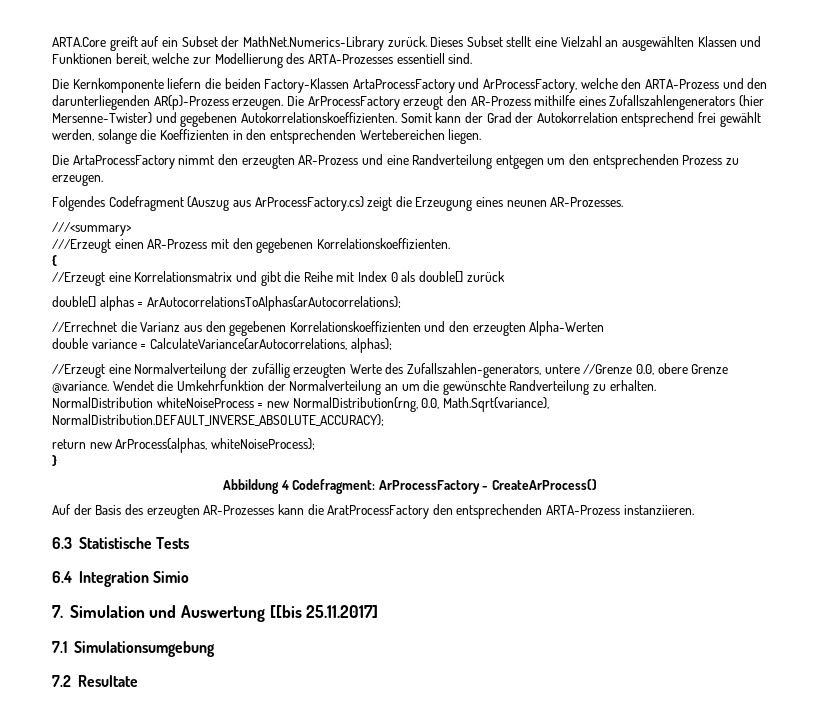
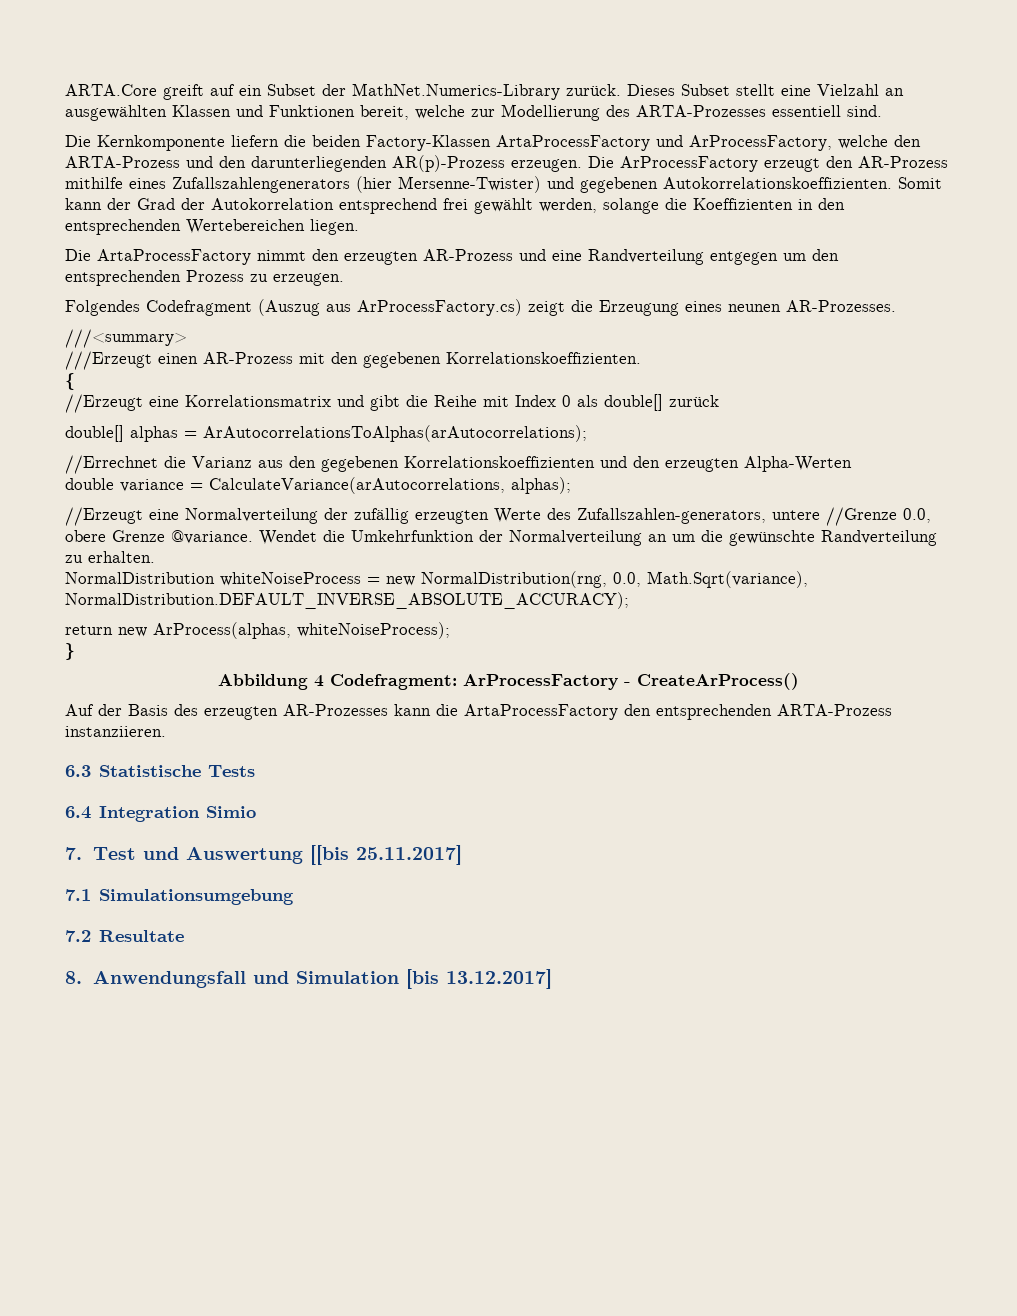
- Auf der Basis des erzeugten AR-Prozesses kann die AratProcessFactory den entsprechenden ARTA-Prozess instanziieren.
+ Auf der Basis des erzeugten AR-Prozesses kann die ArtaProcessFactory den entsprechenden ARTA-Prozess instanziieren.
- 7. Simulation und Auswertung [[bis 25.11.2017]
+ 7. Test und Auswertung [[bis 25.11.2017]
+ 8. Anwendungsfall und Simulation [bis 13.12.2017]

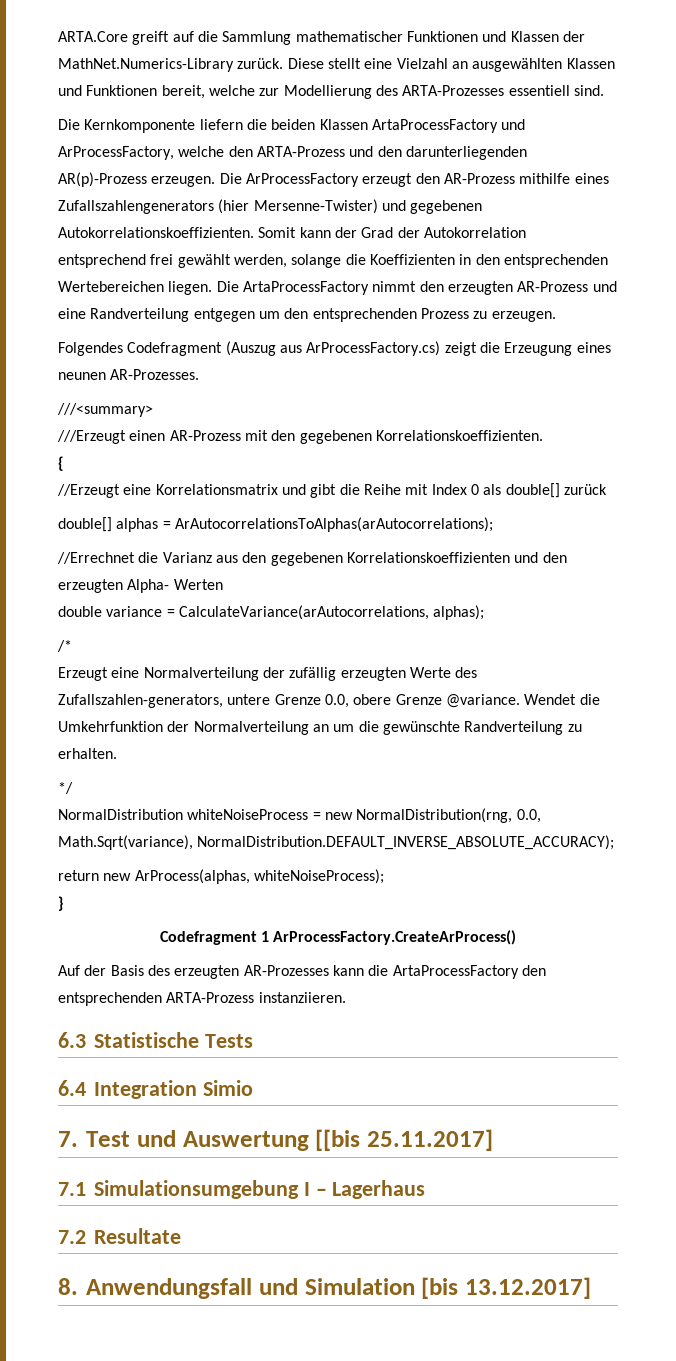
- ARTA.Core greift auf ein Subset der MathNet.Numerics-Library zurück.
+ ARTA.Core greift auf die Sammlung mathematischer Funktionen und Klassen der MathNet.Numerics-Library zurück.
- Dieses Subset stellt eine Vielzahl an ausgewählten Klassen und Funktionen bereit, welche zur Modellierung des ARTA-Prozesses essentiell sind.
+ Diese stellt eine Vielzahl an ausgewählten Klassen und Funktionen bereit, welche zur Modellierung des ARTA-Prozesses essentiell sind.
- Die Kernkomponente liefern die beiden Factory-Klassen ArtaProcessFactory und ArProcessFactory, welche den ARTA-Prozess und den darunterliegenden AR(p)-Prozess erzeugen.
+ Die Kernkomponente liefern die beiden Klassen ArtaProcessFactory und ArProcessFactory, welche den ARTA-Prozess und den darunterliegenden AR(p)-Prozess erzeugen.
- Somit kann der Grad der Autokorrelation entsprechend frei gewählt werden, solange die Koeffizienten in den entsprechenden Wertebereichen liegen.
- Die ArtaProcessFactory nimmt den erzeugten AR-Prozess und eine Randverteilung entgegen um den entsprechenden Prozess zu erzeugen.
+ Somit kann der Grad der Autokorrelation entsprechend frei gewählt werden, solange die Koeffizienten in den entsprechenden Wertebereichen liegen. Die ArtaProcessFactory nimmt den erzeugten AR-Prozess und eine Randverteilung entgegen um den entsprechenden Prozess zu erzeugen.
- //Errechnet die Varianz aus den gegebenen Korrelationskoeffizienten und den erzeugten Alpha-Werten
+ //Errechnet die Varianz aus den gegebenen Korrelationskoeffizienten und den erzeugten Alpha- Werten
- //Erzeugt eine Normalverteilung der zufällig erzeugten Werte des Zufallszahlen-generators, untere //Grenze 0.0, obere Grenze @variance.
+ /*
+ Erzeugt eine Normalverteilung der zufällig erzeugten Werte des Zufallszahlen-generators, untere Grenze 0.0, obere Grenze @variance.
+ */
- Abbildung 4 Codefragment: ArProcessFactory - CreateArProcess()
+ Codefragment 1 ArProcessFactory.CreateArProcess()
- 7.1 Simulationsumgebung
+ 7.1 Simulationsumgebung I – Lagerhaus

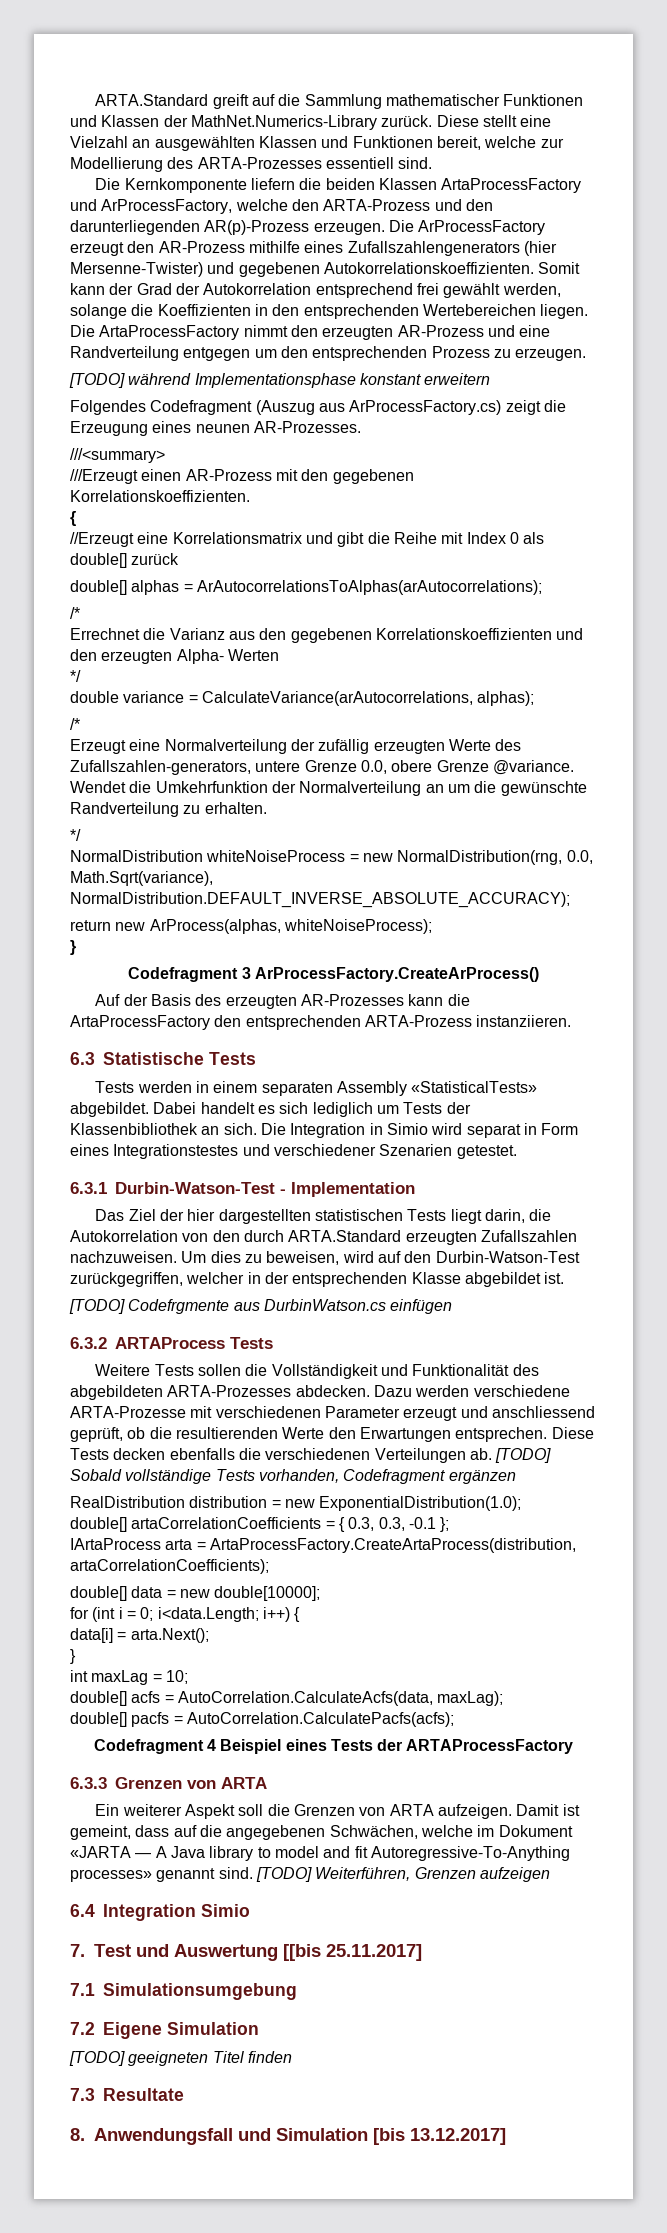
- ARTA.Core greift auf die Sammlung mathematischer Funktionen und Klassen der MathNet.Numerics-Library zurück.
+ ARTA.Standard greift auf die Sammlung mathematischer Funktionen und Klassen der MathNet.Numerics-Library zurück.
+ [TODO] während Implementationsphase konstant erweitern
  double[] alphas = ArAutocorrelationsToAlphas(arAutocorrelations);
- //Errechnet die Varianz aus den gegebenen Korrelationskoeffizienten und den erzeugten Alpha- Werten
+ /*
+ Errechnet die Varianz aus den gegebenen Korrelationskoeffizienten und den erzeugten Alpha- Werten
+ */
- Codefragment 1 ArProcessFactory.CreateArProcess()
+ Codefragment 3 ArProcessFactory.CreateArProcess()
+ Tests werden in einem separaten Assembly «StatisticalTests» abgebildet. Dabei handelt es sich lediglich um Tests der Klassenbibliothek an sich. Die Integration in Simio wird separat in Form eines Integrationstestes und verschiedener Szenarien getestet.
+ 6.3.1 Durbin-Watson-Test - Implementation
+ Das Ziel der hier dargestellten statistischen Tests liegt darin, die Autokorrelation von den durch ARTA.Standard erzeugten Zufallszahlen nachzuweisen. Um dies zu beweisen, wird auf den Durbin-Watson-Test zurückgegriffen, welcher in der entsprechenden Klasse abgebildet ist.
+ [TODO] Codefrgmente aus DurbinWatson.cs einfügen
+ 6.3.2 ARTAProcess Tests
+ Weitere Tests sollen die Vollständigkeit und Funktionalität des abgebildeten ARTA-Prozesses abdecken. Dazu werden verschiedene ARTA-Prozesse mit verschiedenen Parameter erzeugt und anschliessend geprüft, ob die resultierenden Werte den Erwartungen entsprechen. Diese Tests decken ebenfalls die verschiedenen Verteilungen ab. [TODO] Sobald vollständige Tests vorhanden, Codefragment ergänzen
+ RealDistribution distribution = new ExponentialDistribution(1.0);
+ double[] artaCorrelationCoefficients = { 0.3, 0.3, -0.1 };
+ IArtaProcess arta = ArtaProcessFactory.CreateArtaProcess(distribution, artaCorrelationCoefficients);
+ double[] data = new double[10000];
+ for (int i = 0; i<data.Length; i++) {
+ data[i] = arta.Next();
+ }
+ int maxLag = 10;
+ double[] acfs = AutoCorrelation.CalculateAcfs(data, maxLag);
+ double[] pacfs = AutoCorrelation.CalculatePacfs(acfs);
+ Codefragment 4 Beispiel eines Tests der ARTAProcessFactory
+ 6.3.3 Grenzen von ARTA
+ Ein weiterer Aspekt soll die Grenzen von ARTA aufzeigen. Damit ist gemeint, dass auf die angegebenen Schwächen, welche im Dokument «JARTA — A Java library to model and fit Autoregressive-To-Anything processes» genannt sind. [TODO] Weiterführen, Grenzen aufzeigen
- 7.1 Simulationsumgebung I – Lagerhaus
- 7.2 Resultate
+ 7.1 Simulationsumgebung
+ 7.2 Eigene Simulation
+ [TODO] geeigneten Titel finden
+ 7.3 Resultate

